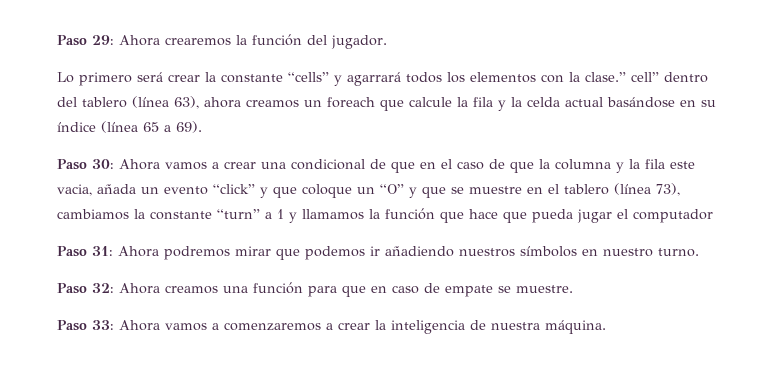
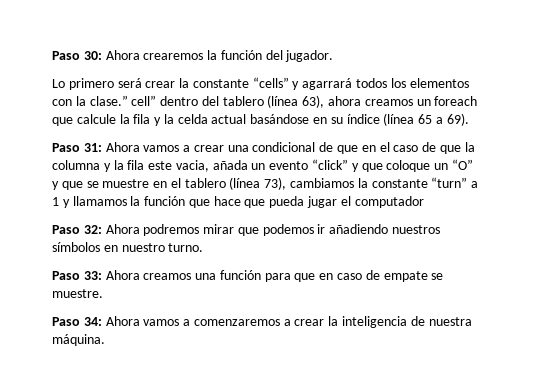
- Paso 29: Ahora crearemos la función del jugador.
+ Paso 30: Ahora crearemos la función del jugador.
- Paso 30: Ahora vamos a crear una condicional de que en el caso de que la columna y la fila este vacia, añada un evento “click” y que coloque un “O” y que se muestre en el tablero (línea 73), cambiamos la constante “turn” a 1 y llamamos la función que hace que pueda jugar el computador
+ Paso 31: Ahora vamos a crear una condicional de que en el caso de que la columna y la fila este vacia, añada un evento “click” y que coloque un “O” y que se muestre en el tablero (línea 73), cambiamos la constante “turn” a 1 y llamamos la función que hace que pueda jugar el computador
- Paso 31: Ahora podremos mirar que podemos ir añadiendo nuestros símbolos en nuestro turno.
+ Paso 32: Ahora podremos mirar que podemos ir añadiendo nuestros símbolos en nuestro turno.
- Paso 32: Ahora creamos una función para que en caso de empate se muestre.
+ Paso 33: Ahora creamos una función para que en caso de empate se muestre.
- Paso 33: Ahora vamos a comenzaremos a crear la inteligencia de nuestra máquina.
+ Paso 34: Ahora vamos a comenzaremos a crear la inteligencia de nuestra máquina.

